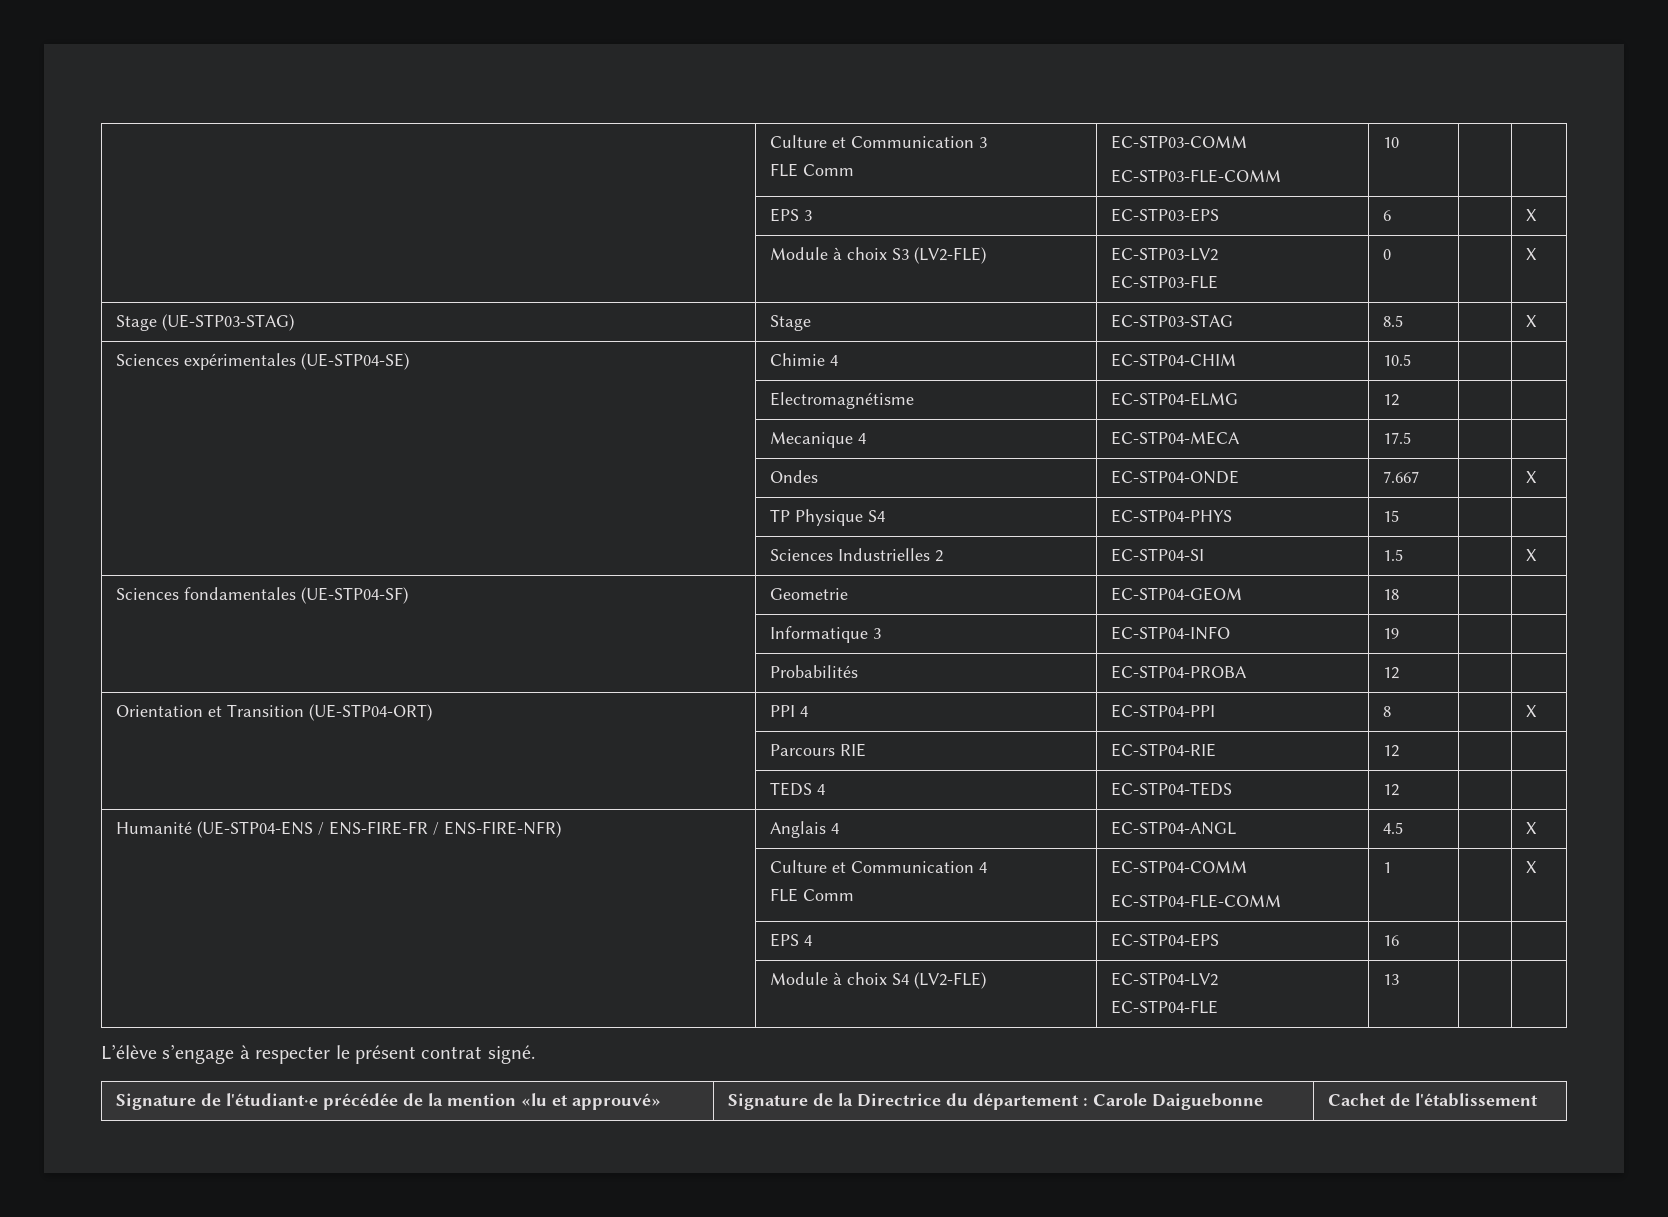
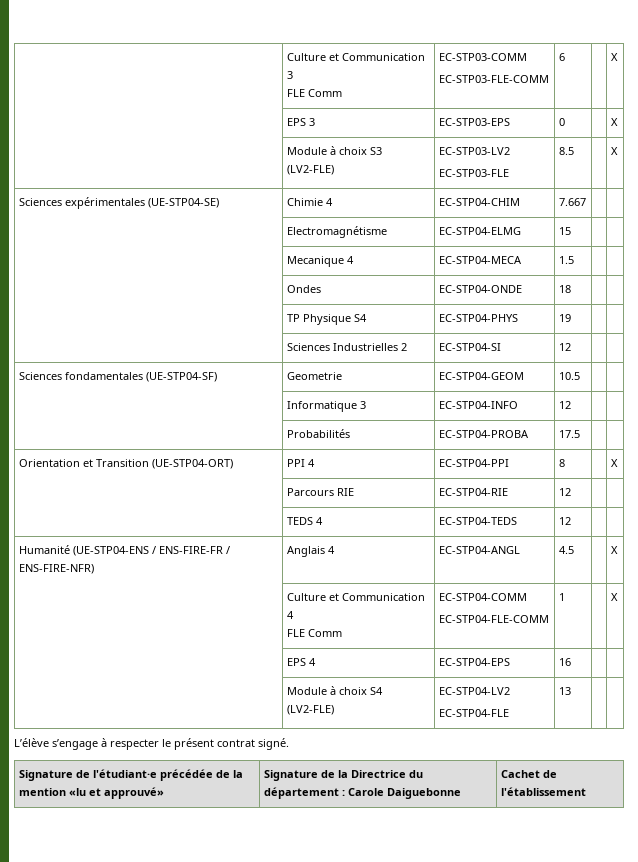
  | Culture et Communication 3
  FLE Comm | EC-STP03-COMM
- EC-STP03-FLE-COMM | 10 | |
+ EC-STP03-FLE-COMM | 6 | | X
- | EPS 3 | EC-STP03-EPS | 6 | | X
+ | EPS 3 | EC-STP03-EPS | 0 | | X
  | Module à choix S3 (LV2-FLE) | EC-STP03-LV2
- EC-STP03-FLE | 0 | | X
- Stage (UE-STP03-STAG) | Stage | EC-STP03-STAG | 8.5 | | X
+ EC-STP03-FLE | 8.5 | | X
- Sciences expérimentales (UE-STP04-SE) | Chimie 4 | EC-STP04-CHIM | 10.5 | |
+ Sciences expérimentales (UE-STP04-SE) | Chimie 4 | EC-STP04-CHIM | 7.667 | |
- | Electromagnétisme | EC-STP04-ELMG | 12 | |
+ | Electromagnétisme | EC-STP04-ELMG | 15 | |
- | Mecanique 4 | EC-STP04-MECA | 17.5 | |
+ | Mecanique 4 | EC-STP04-MECA | 1.5 | |
- | Ondes | EC-STP04-ONDE | 7.667 | | X
+ | Ondes | EC-STP04-ONDE | 18 | |
- | TP Physique S4 | EC-STP04-PHYS | 15 | |
+ | TP Physique S4 | EC-STP04-PHYS | 19 | |
- | Sciences Industrielles 2 | EC-STP04-SI | 1.5 | | X
+ | Sciences Industrielles 2 | EC-STP04-SI | 12 | |
- Sciences fondamentales (UE-STP04-SF) | Geometrie | EC-STP04-GEOM | 18 | |
+ Sciences fondamentales (UE-STP04-SF) | Geometrie | EC-STP04-GEOM | 10.5 | |
- | Informatique 3 | EC-STP04-INFO | 19 | |
+ | Informatique 3 | EC-STP04-INFO | 12 | |
- | Probabilités | EC-STP04-PROBA | 12 | |
+ | Probabilités | EC-STP04-PROBA | 17.5 | |

